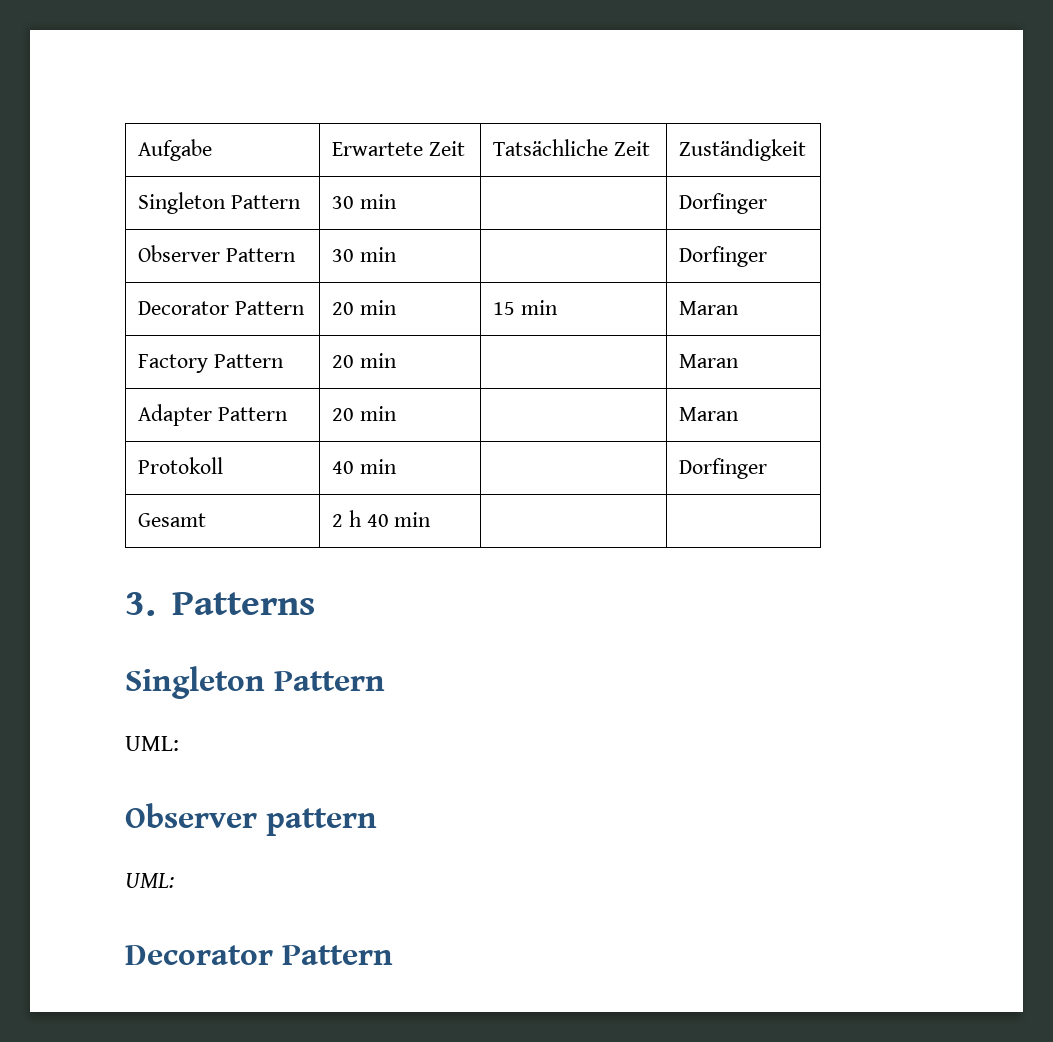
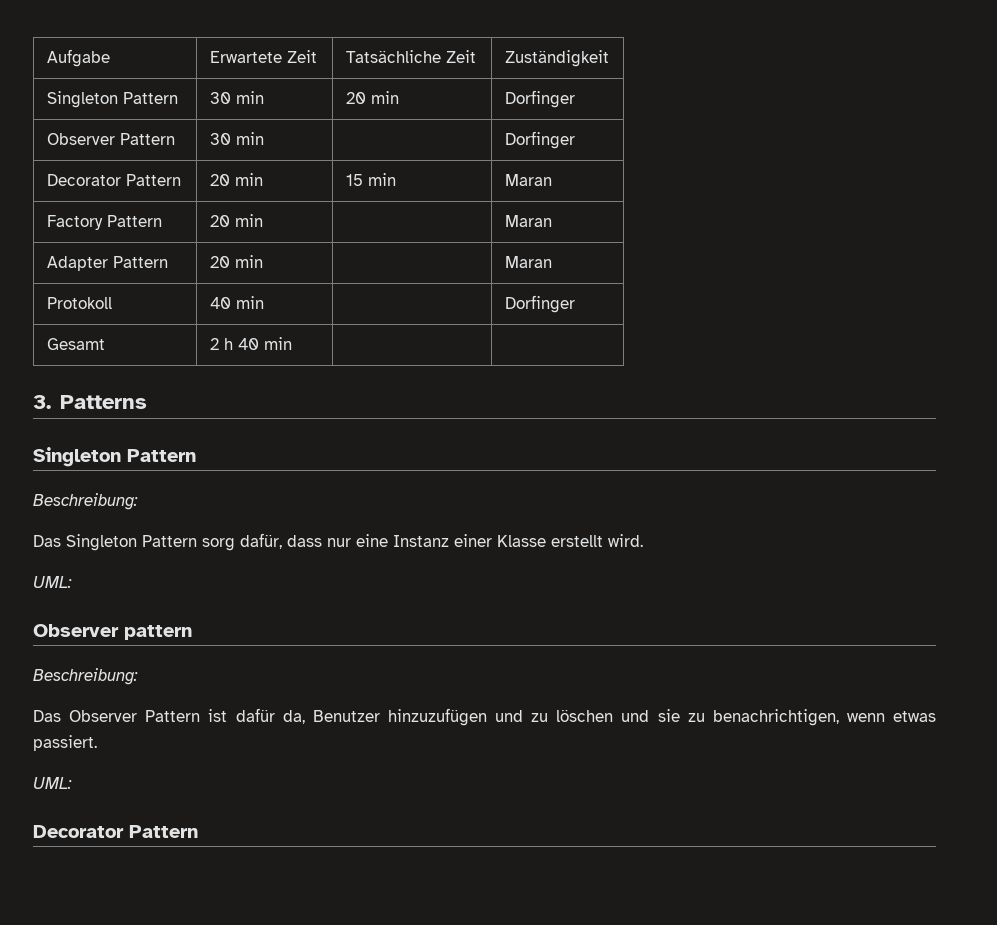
- Singleton Pattern | 30 min | | Dorfinger
+ Singleton Pattern | 30 min | 20 min | Dorfinger
  3. Patterns
  Singleton Pattern
+ Beschreibung:
+ Das Singleton Pattern sorg dafür, dass nur eine Instanz einer Klasse erstellt wird.
  UML:
  Observer pattern
+ Beschreibung:
+ Das Observer Pattern ist dafür da, Benutzer hinzuzufügen und zu löschen und sie zu benachrichtigen, wenn etwas passiert.

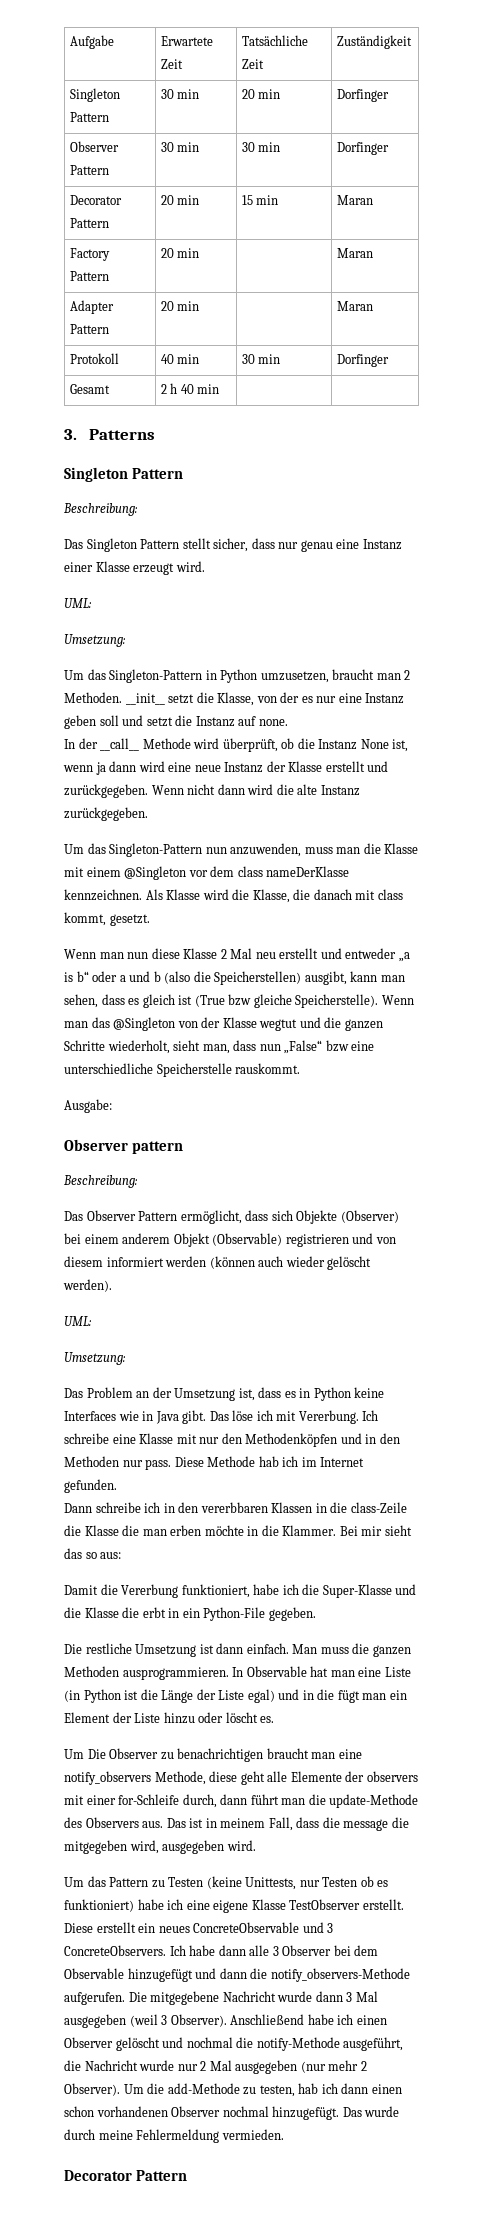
- Observer Pattern | 30 min | | Dorfinger
+ Observer Pattern | 30 min | 30 min | Dorfinger
- Protokoll | 40 min | | Dorfinger
+ Protokoll | 40 min | 30 min | Dorfinger
- Das Singleton Pattern sorg dafür, dass nur eine Instanz einer Klasse erstellt wird.
+ Das Singleton Pattern stellt sicher, dass nur genau eine Instanz einer Klasse erzeugt wird.
  UML:
+ Umsetzung:
+ Um das Singleton-Pattern in Python umzusetzen, braucht man 2 Methoden. __init__ setzt die Klasse, von der es nur eine Instanz geben soll und setzt die Instanz auf none.
+ In der __call__ Methode wird überprüft, ob die Instanz None ist, wenn ja dann wird eine neue Instanz der Klasse erstellt und zurückgegeben. Wenn nicht dann wird die alte Instanz zurückgegeben.
+ Um das Singleton-Pattern nun anzuwenden, muss man die Klasse mit einem @Singleton vor dem class nameDerKlasse kennzeichnen. Als Klasse wird die Klasse, die danach mit class kommt, gesetzt.
+ Wenn man nun diese Klasse 2 Mal neu erstellt und entweder „a is b“ oder a und b (also die Speicherstellen) ausgibt, kann man sehen, dass es gleich ist (True bzw gleiche Speicherstelle). Wenn man das @Singleton von der Klasse wegtut und die ganzen Schritte wiederholt, sieht man, dass nun „False“ bzw eine unterschiedliche Speicherstelle rauskommt.
+ Ausgabe:
- Das Observer Pattern ist dafür da, Benutzer hinzuzufügen und zu löschen und sie zu benachrichtigen, wenn etwas passiert.
+ Das Observer Pattern ermöglicht, dass sich Objekte (Observer) bei einem anderem Objekt (Observable) registrieren und von diesem informiert werden (können auch wieder gelöscht werden).
  UML:
+ Umsetzung:
+ Das Problem an der Umsetzung ist, dass es in Python keine Interfaces wie in Java gibt. Das löse ich mit Vererbung. Ich schreibe eine Klasse mit nur den Methodenköpfen und in den Methoden nur pass. Diese Methode hab ich im Internet gefunden.
+ Dann schreibe ich in den vererbbaren Klassen in die class-Zeile die Klasse die man erben möchte in die Klammer. Bei mir sieht das so aus:
+ Damit die Vererbung funktioniert, habe ich die Super-Klasse und die Klasse die erbt in ein Python-File gegeben.
+ Die restliche Umsetzung ist dann einfach. Man muss die ganzen Methoden ausprogrammieren. In Observable hat man eine Liste (in Python ist die Länge der Liste egal) und in die fügt man ein Element der Liste hinzu oder löscht es.
+ Um Die Observer zu benachrichtigen braucht man eine notify_observers Methode, diese geht alle Elemente der observers mit einer for-Schleife durch, dann führt man die update-Methode des Observers aus. Das ist in meinem Fall, dass die message die mitgegeben wird, ausgegeben wird.
+ Um das Pattern zu Testen (keine Unittests, nur Testen ob es funktioniert) habe ich eine eigene Klasse TestObserver erstellt. Diese erstellt ein neues ConcreteObservable und 3 ConcreteObservers. Ich habe dann alle 3 Observer bei dem Observable hinzugefügt und dann die notify_observers-Methode aufgerufen. Die mitgegebene Nachricht wurde dann 3 Mal ausgegeben (weil 3 Observer). Anschließend habe ich einen Observer gelöscht und nochmal die notify-Methode ausgeführt, die Nachricht wurde nur 2 Mal ausgegeben (nur mehr 2 Observer). Um die add-Methode zu testen, hab ich dann einen schon vorhandenen Observer nochmal hinzugefügt. Das wurde durch meine Fehlermeldung vermieden.

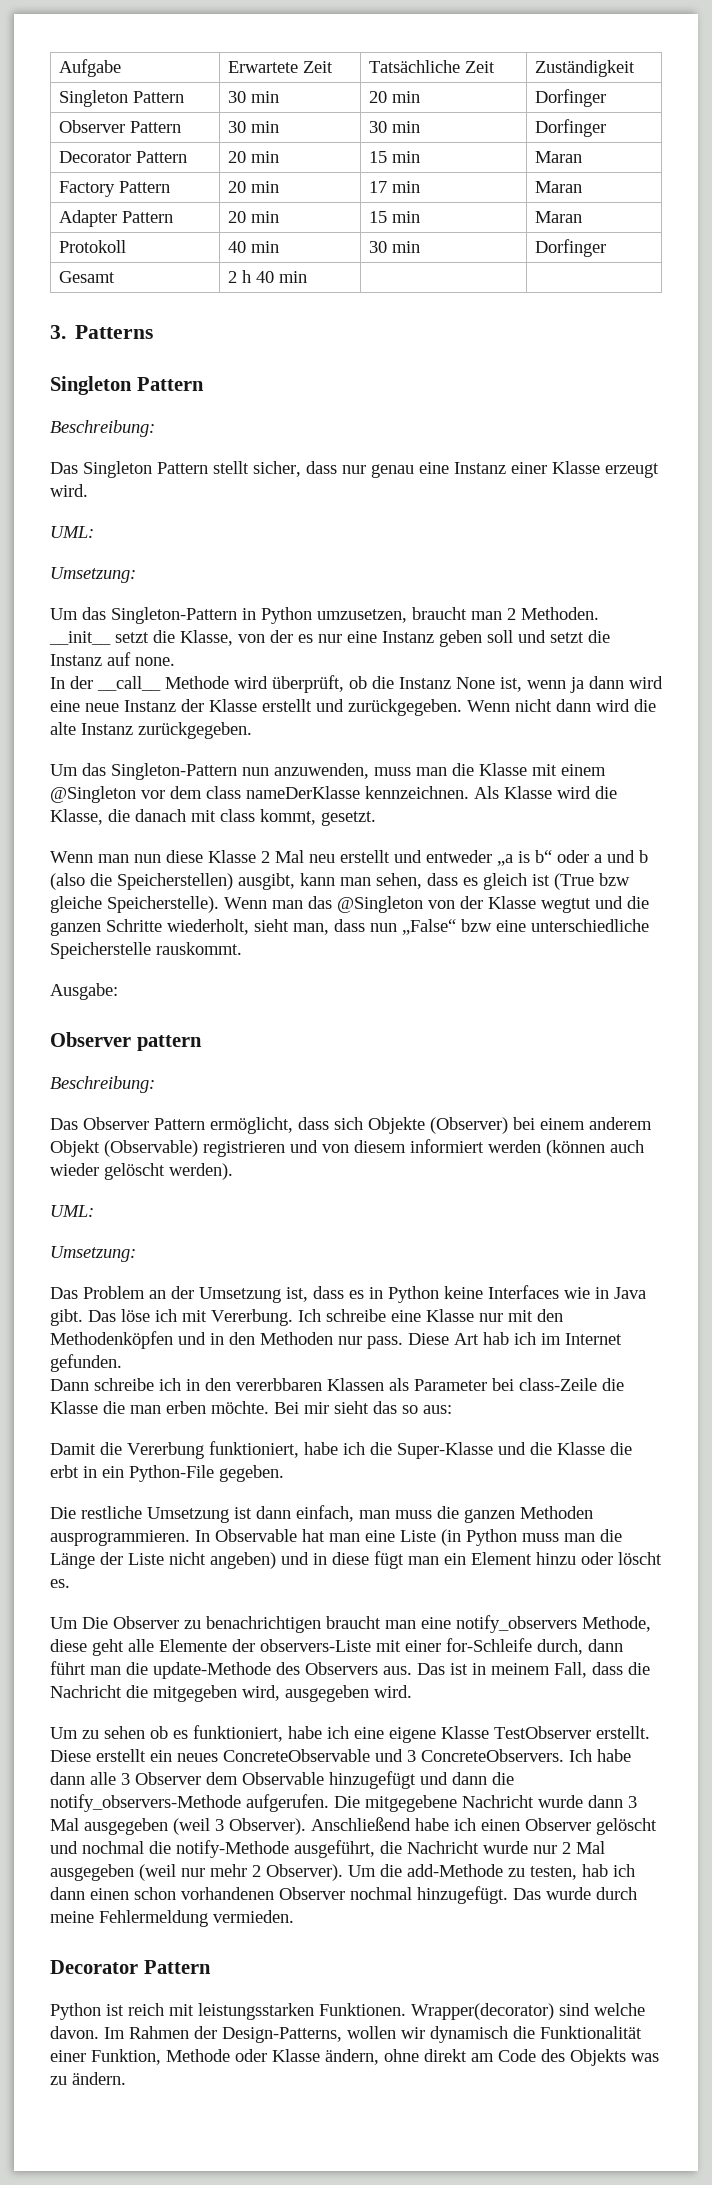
- Factory Pattern | 20 min | | Maran
+ Factory Pattern | 20 min | 17 min | Maran
- Adapter Pattern | 20 min | | Maran
+ Adapter Pattern | 20 min | 15 min | Maran
- Ich schreibe eine Klasse mit nur den Methodenköpfen und in den Methoden nur pass.
+ Ich schreibe eine Klasse nur mit den Methodenköpfen und in den Methoden nur pass.
- Diese Methode hab ich im Internet gefunden.
+ Diese Art hab ich im Internet gefunden.
- Dann schreibe ich in den vererbbaren Klassen in die class-Zeile die Klasse die man erben möchte in die Klammer.
+ Dann schreibe ich in den vererbbaren Klassen als Parameter bei class-Zeile die Klasse die man erben möchte.
- Die restliche Umsetzung ist dann einfach. Man muss die ganzen Methoden ausprogrammieren.
+ Die restliche Umsetzung ist dann einfach, man muss die ganzen Methoden ausprogrammieren.
- In Observable hat man eine Liste (in Python ist die Länge der Liste egal) und in die fügt man ein Element der Liste hinzu oder löscht es.
+ In Observable hat man eine Liste (in Python muss man die Länge der Liste nicht angeben) und in diese fügt man ein Element hinzu oder löscht es.
- Um Die Observer zu benachrichtigen braucht man eine notify_observers Methode, diese geht alle Elemente der observers mit einer for-Schleife durch, dann führt man die update-Methode des Observers aus.
+ Um Die Observer zu benachrichtigen braucht man eine notify_observers Methode, diese geht alle Elemente der observers-Liste mit einer for-Schleife durch, dann führt man die update-Methode des Observers aus.
- Das ist in meinem Fall, dass die message die mitgegeben wird, ausgegeben wird.
+ Das ist in meinem Fall, dass die Nachricht die mitgegeben wird, ausgegeben wird.
- Um das Pattern zu Testen (keine Unittests, nur Testen ob es funktioniert) habe ich eine eigene Klasse TestObserver erstellt.
+ Um zu sehen ob es funktioniert, habe ich eine eigene Klasse TestObserver erstellt.
- Ich habe dann alle 3 Observer bei dem Observable hinzugefügt und dann die notify_observers-Methode aufgerufen.
+ Ich habe dann alle 3 Observer dem Observable hinzugefügt und dann die notify_observers-Methode aufgerufen.
- Anschließend habe ich einen Observer gelöscht und nochmal die notify-Methode ausgeführt, die Nachricht wurde nur 2 Mal ausgegeben (nur mehr 2 Observer).
+ Anschließend habe ich einen Observer gelöscht und nochmal die notify-Methode ausgeführt, die Nachricht wurde nur 2 Mal ausgegeben (weil nur mehr 2 Observer).
+ Python ist reich mit leistungsstarken Funktionen. Wrapper(decorator) sind welche davon. Im Rahmen der Design-Patterns, wollen wir dynamisch die Funktionalität einer Funktion, Methode oder Klasse ändern, ohne direkt am Code des Objekts was zu ändern.

